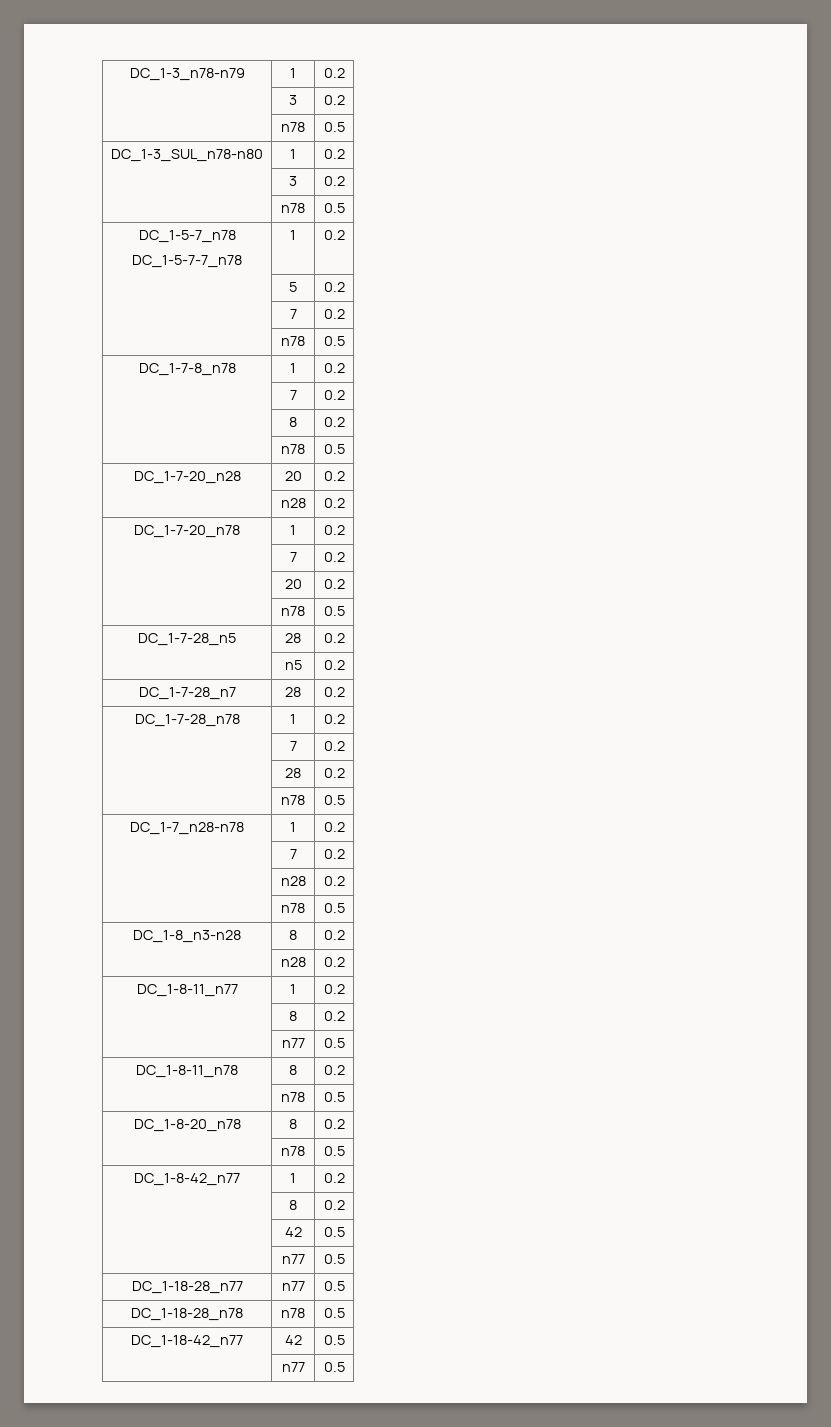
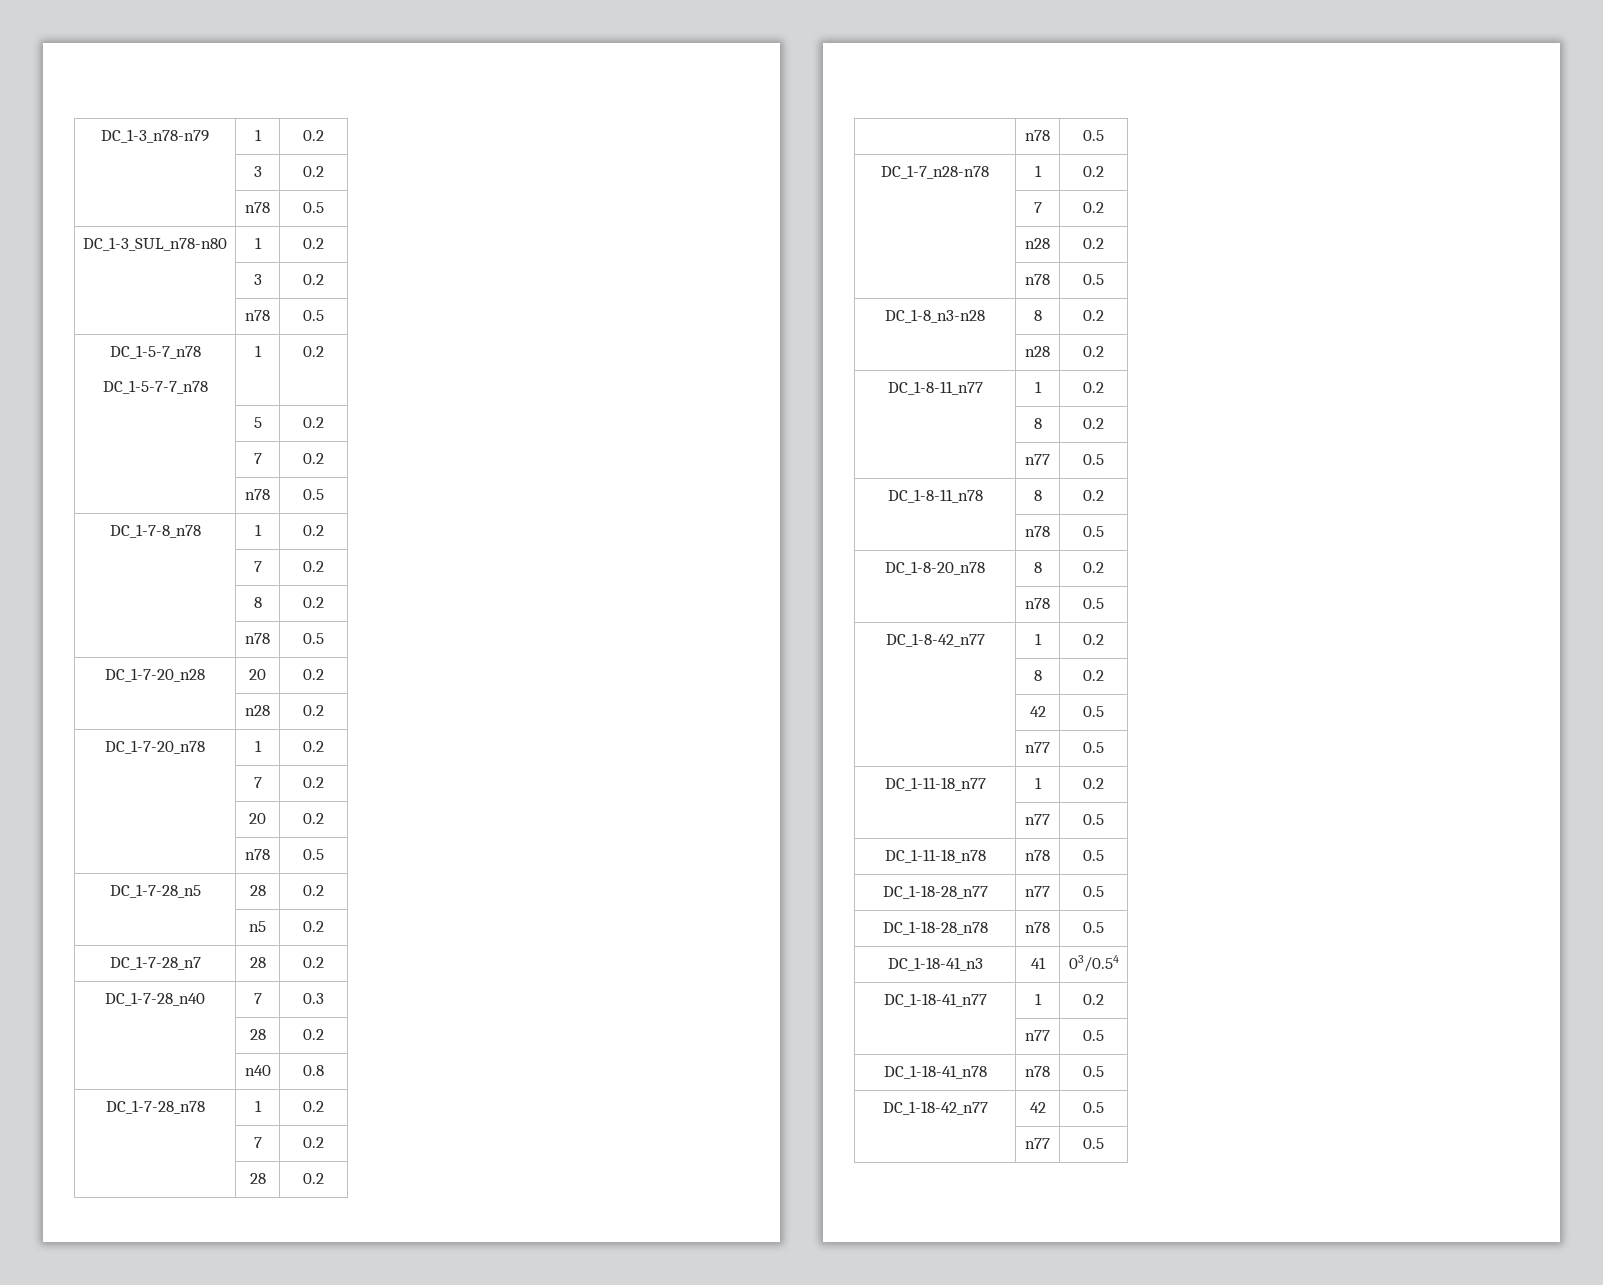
+ DC_1-7-28_n40 | 7 | 0.3
+ | 28 | 0.2
+ | n40 | 0.8
+ DC_1-11-18_n77 | 1 | 0.2
+ | n77 | 0.5
+ DC_1-11-18_n78 | n78 | 0.5
+ DC_1-18-41_n3 | 41 | 03/0.54
+ DC_1-18-41_n77 | 1 | 0.2
+ | n77 | 0.5
+ DC_1-18-41_n78 | n78 | 0.5

